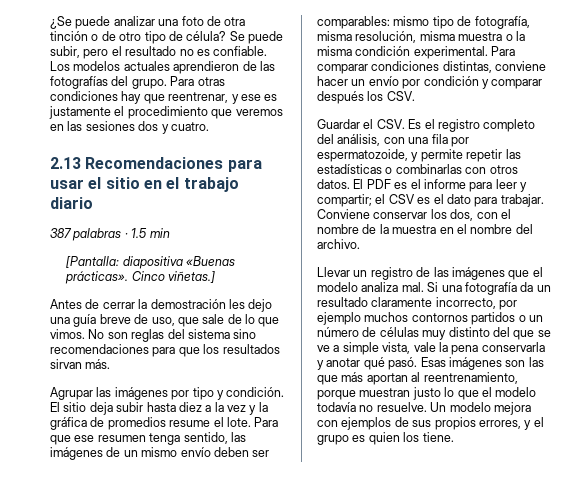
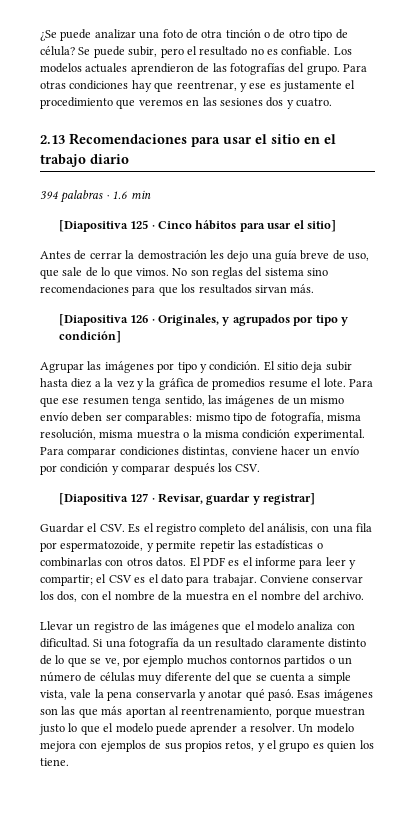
- 387 palabras · 1.5 min
+ 394 palabras · 1.6 min
- [Pantalla: diapositiva «Buenas prácticas». Cinco viñetas.]
+ [Diapositiva 125 · Cinco hábitos para usar el sitio]
+ [Diapositiva 126 · Originales, y agrupados por tipo y condición]
+ [Diapositiva 127 · Revisar, guardar y registrar]
- Llevar un registro de las imágenes que el modelo analiza mal.
+ Llevar un registro de las imágenes que el modelo analiza con dificultad.
- Si una fotografía da un resultado claramente incorrecto, por ejemplo muchos contornos partidos o un número de células muy distinto del que se ve a simple vista, vale la pena conservarla y anotar qué pasó.
+ Si una fotografía da un resultado claramente distinto de lo que se ve, por ejemplo muchos contornos partidos o un número de células muy diferente del que se cuenta a simple vista, vale la pena conservarla y anotar qué pasó.
- Esas imágenes son las que más aportan al reentrenamiento, porque muestran justo lo que el modelo todavía no resuelve.
+ Esas imágenes son las que más aportan al reentrenamiento, porque muestran justo lo que el modelo puede aprender a resolver.
- Un modelo mejora con ejemplos de sus propios errores, y el grupo es quien los tiene.
+ Un modelo mejora con ejemplos de sus propios retos, y el grupo es quien los tiene.

